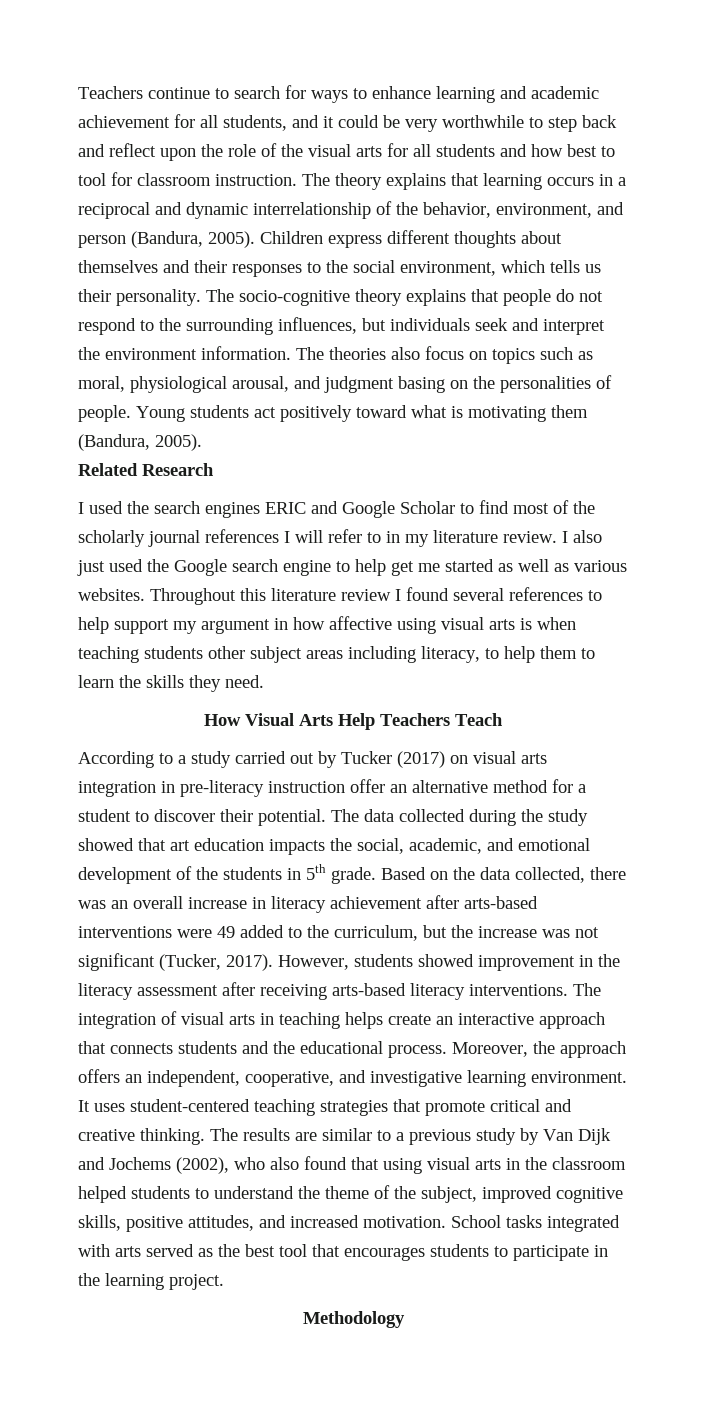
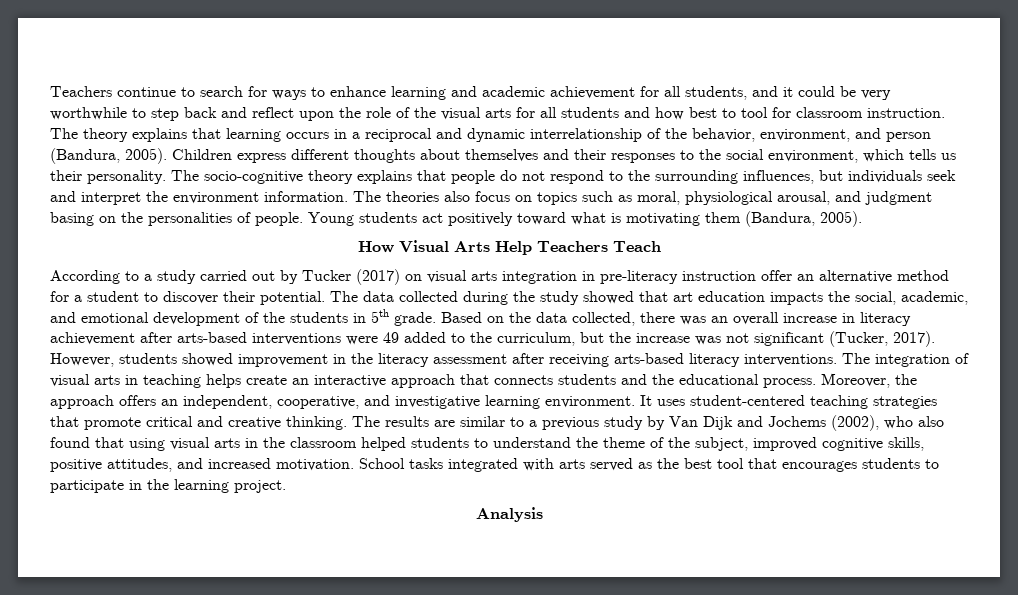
- Related Research
- I used the search engines ERIC and Google Scholar to find most of the scholarly journal references I will refer to in my literature review. I also just used the Google search engine to help get me started as well as various websites. Throughout this literature review I found several references to help support my argument in how affective using visual arts is when teaching students other subject areas including literacy, to help them to learn the skills they need.
- Methodology
+ Analysis

